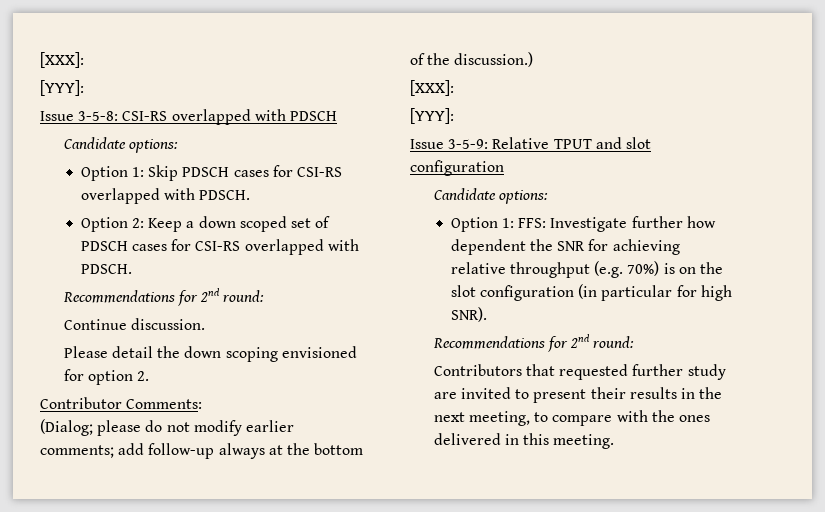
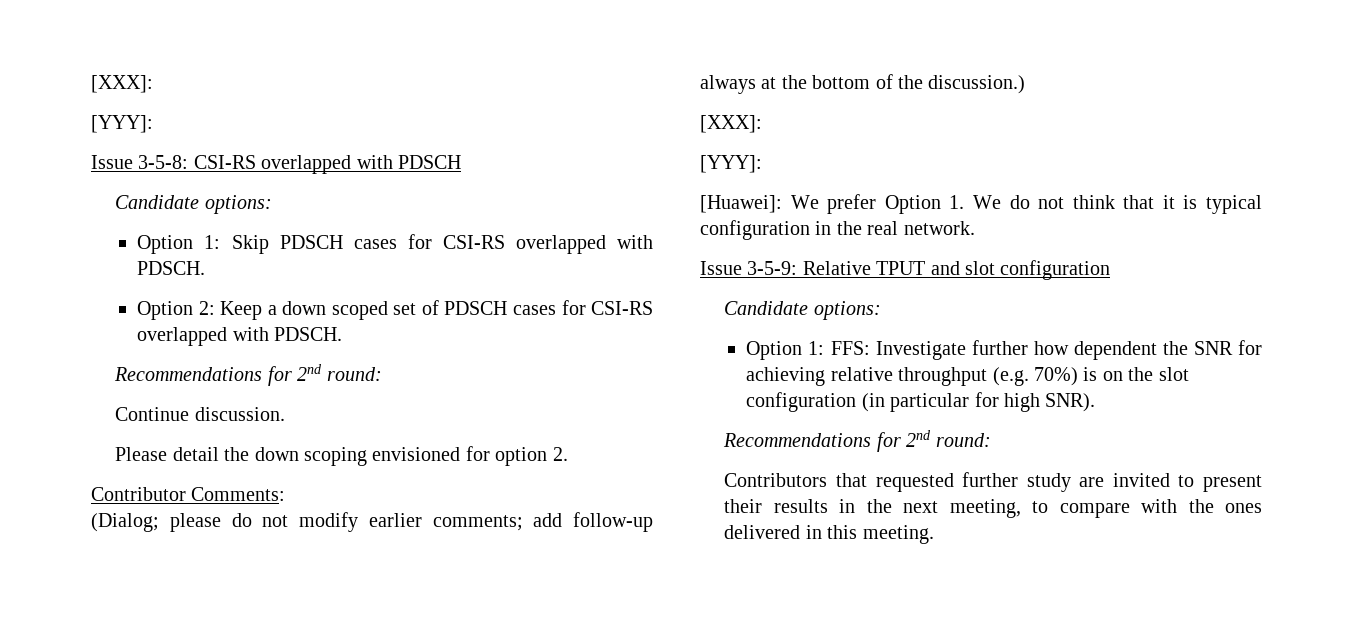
+ [Huawei]: We prefer Option 1. We do not think that it is typical configuration in the real network.

